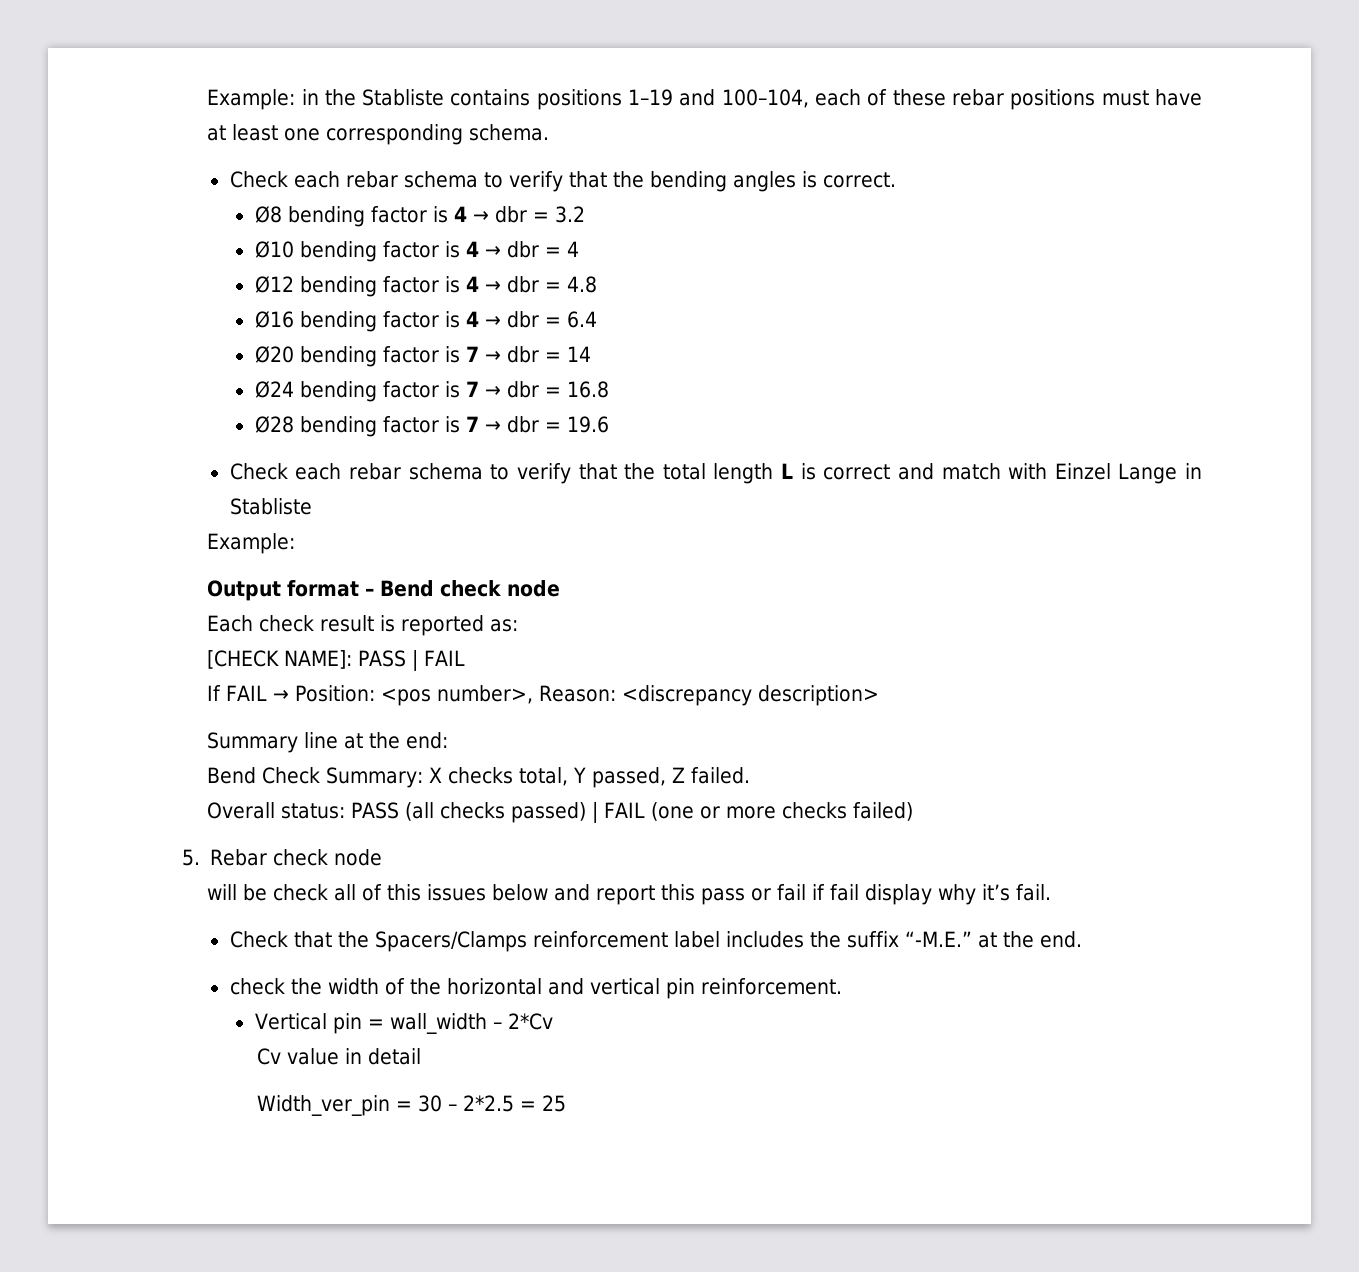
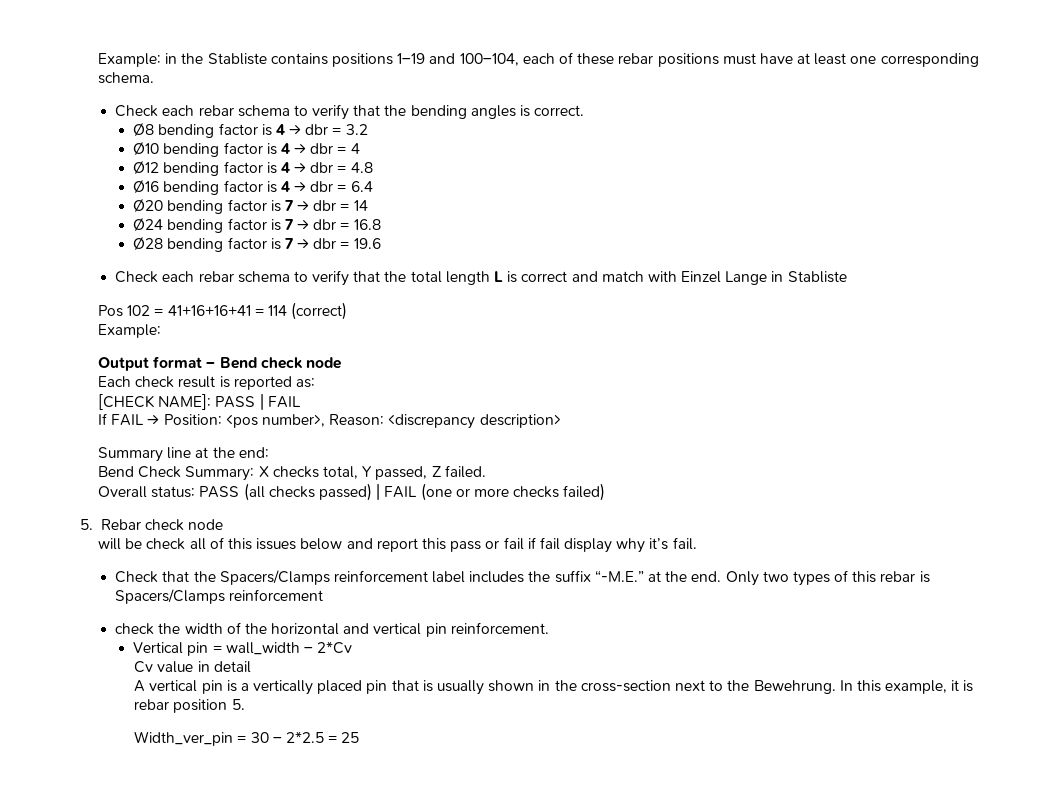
+ Pos 102 = 41+16+16+41 = 114 (correct)
+ Only two types of this rebar is Spacers/Clamps reinforcement
+ A vertical pin is a vertically placed pin that is usually shown in the cross-section next to the Bewehrung. In this example, it is rebar position 5.

